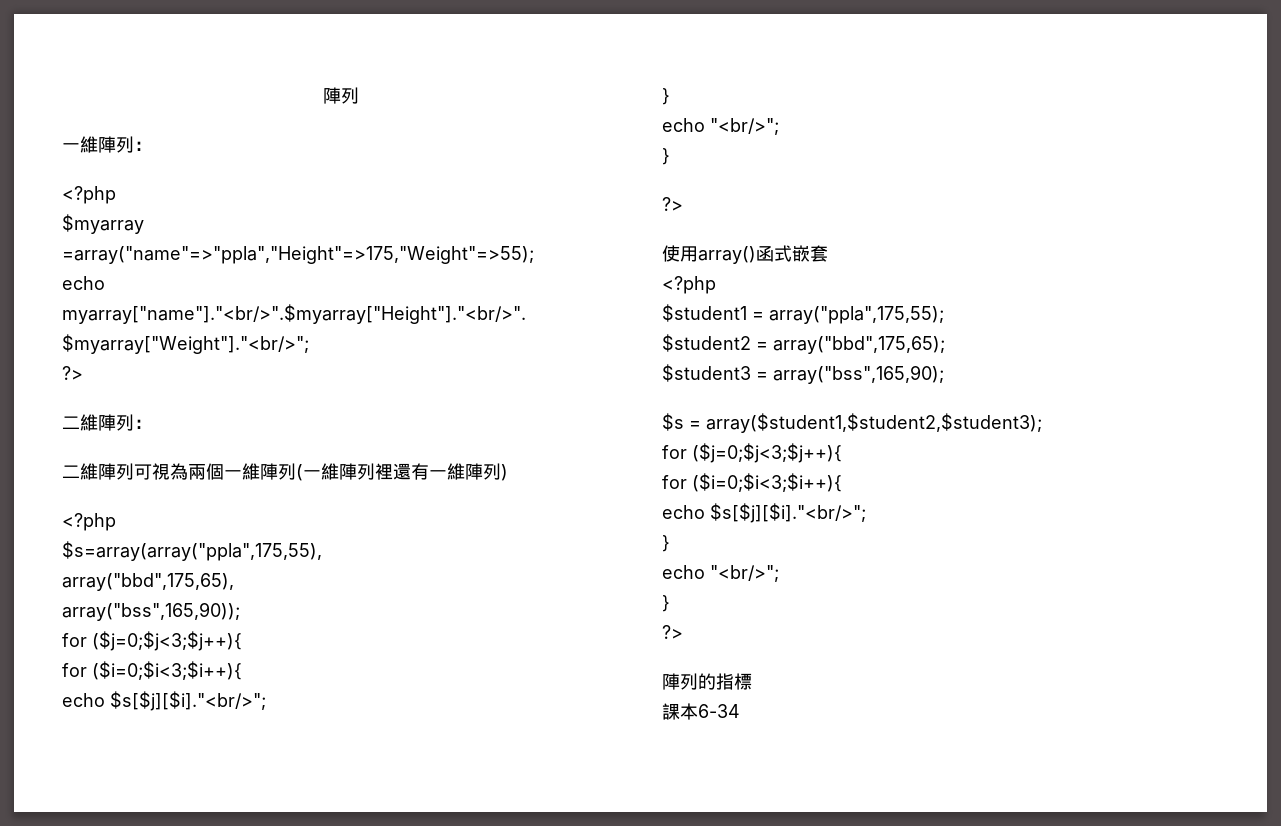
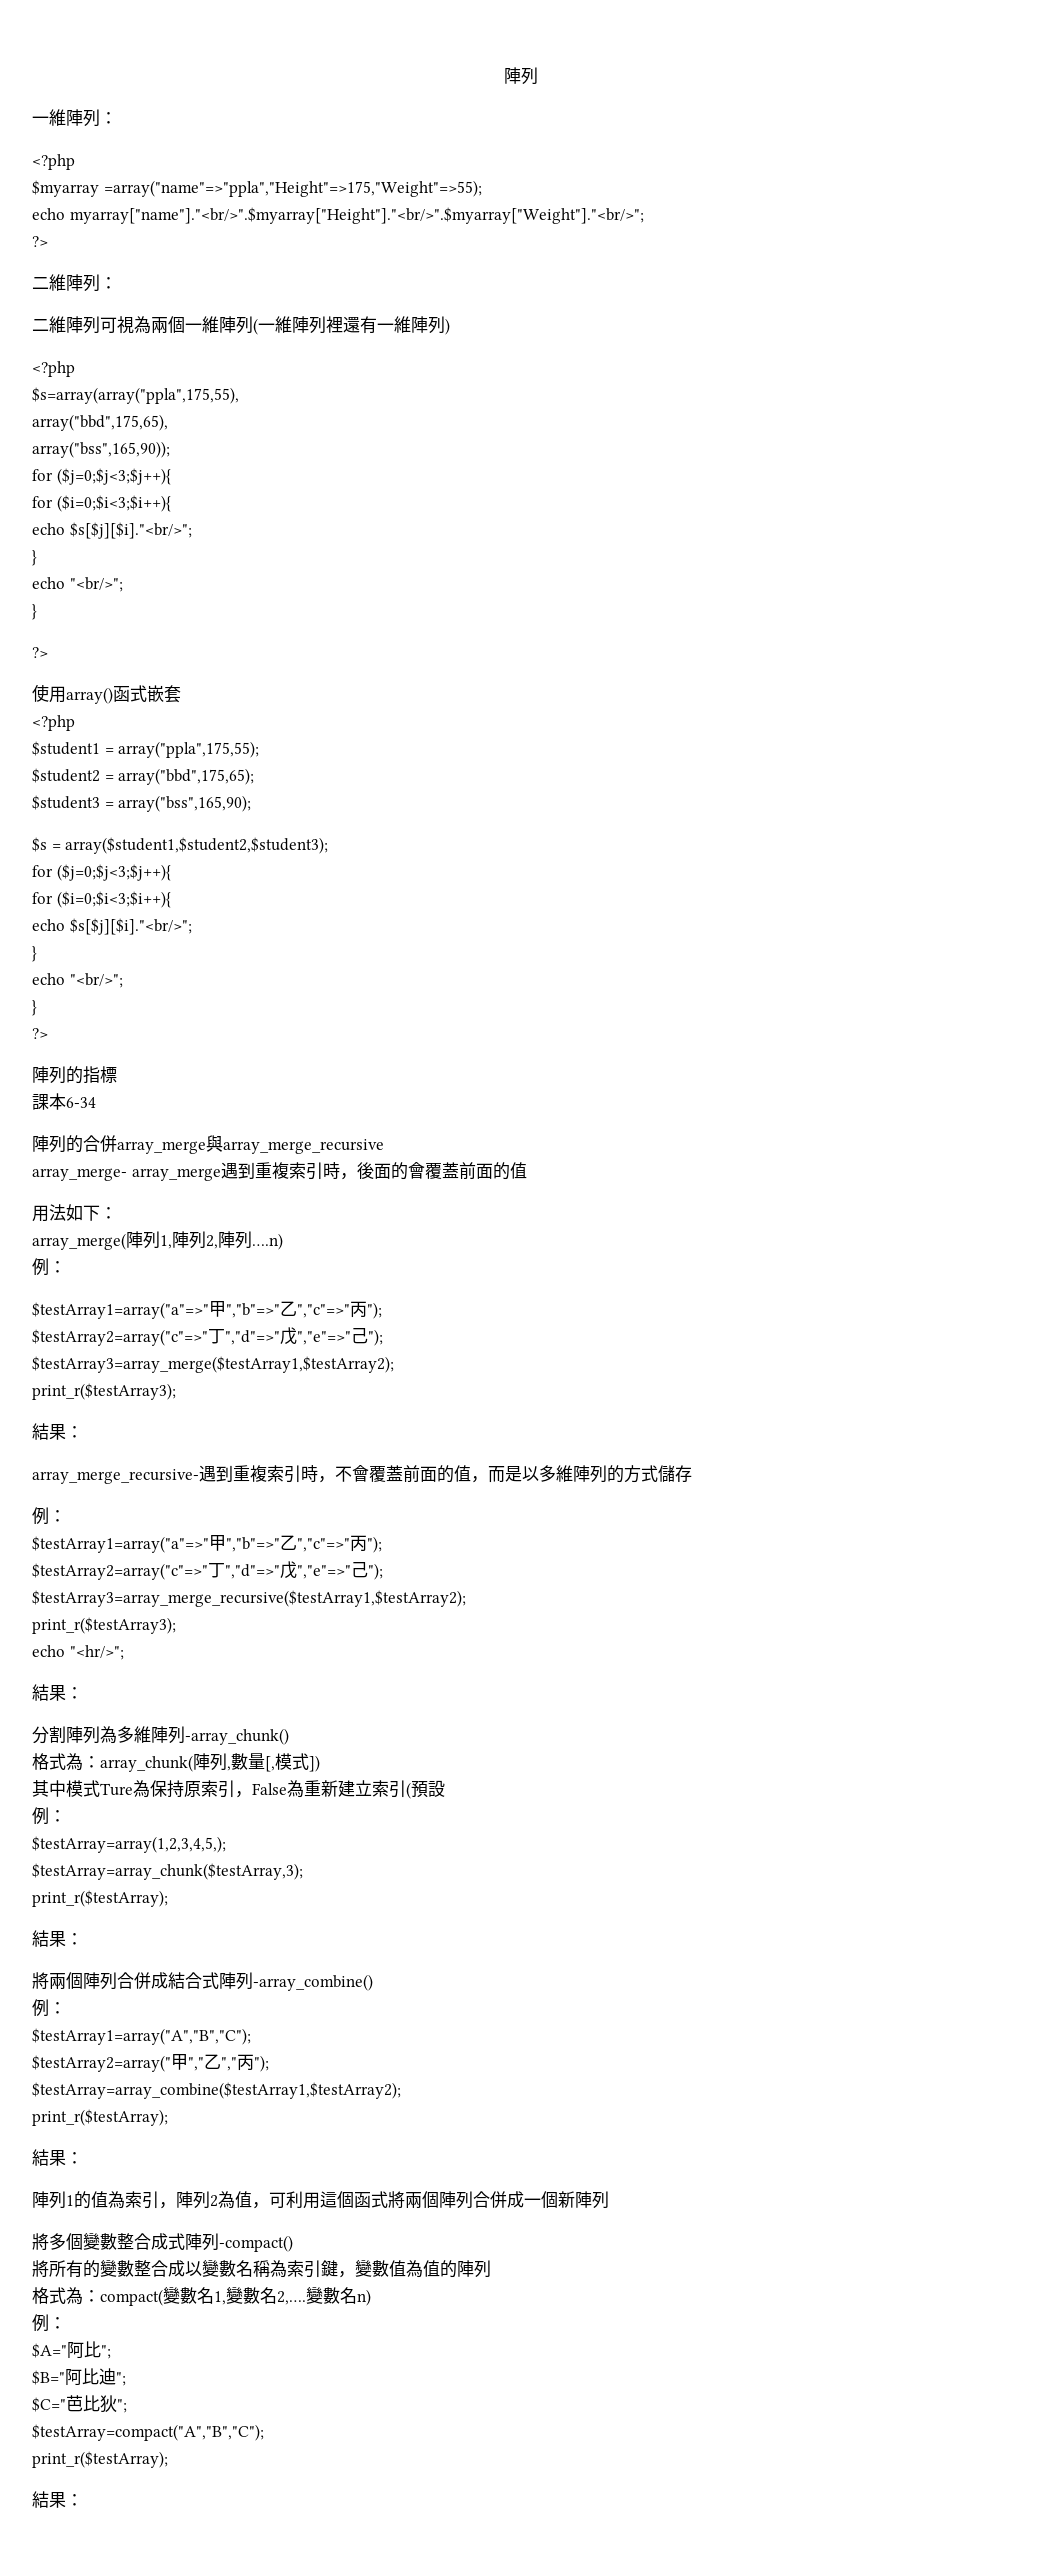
+ 陣列的合併array_merge與array_merge_recursive
+ array_merge- array_merge遇到重複索引時，後面的會覆蓋前面的值
+ 用法如下：
+ array_merge(陣列1,陣列2,陣列….n)
+ 例：
+ $testArray1=array("a"=>"甲","b"=>"乙","c"=>"丙");
+ $testArray2=array("c"=>"丁","d"=>"戊","e"=>"己");
+ $testArray3=array_merge($testArray1,$testArray2);
+ print_r($testArray3);
+ 結果：
+ array_merge_recursive-遇到重複索引時，不會覆蓋前面的值，而是以多維陣列的方式儲存
+ 例：
+ $testArray1=array("a"=>"甲","b"=>"乙","c"=>"丙");
+ $testArray2=array("c"=>"丁","d"=>"戊","e"=>"己");
+ $testArray3=array_merge_recursive($testArray1,$testArray2);
+ print_r($testArray3);
+ echo "<hr/>";
+ 結果：
+ 分割陣列為多維陣列-array_chunk()
+ 格式為：array_chunk(陣列,數量[,模式])
+ 其中模式Ture為保持原索引，False為重新建立索引(預設
+ 例：
+ $testArray=array(1,2,3,4,5,);
+ $testArray=array_chunk($testArray,3);
+ print_r($testArray);
+ 結果：
+ 將兩個陣列合併成結合式陣列-array_combine()
+ 例：
+ $testArray1=array("A","B","C");
+ $testArray2=array("甲","乙","丙");
+ $testArray=array_combine($testArray1,$testArray2);
+ print_r($testArray);
+ 結果：
+ 陣列1的值為索引，陣列2為值，可利用這個函式將兩個陣列合併成一個新陣列
+ 將多個變數整合成式陣列-compact()
+ 將所有的變數整合成以變數名稱為索引鍵，變數值為值的陣列
+ 格式為：compact(變數名1,變數名2,….變數名n)
+ 例：
+ $A="阿比";
+ $B="阿比迪";
+ $C="芭比狄";
+ $testArray=compact("A","B","C");
+ print_r($testArray);
+ 結果：

